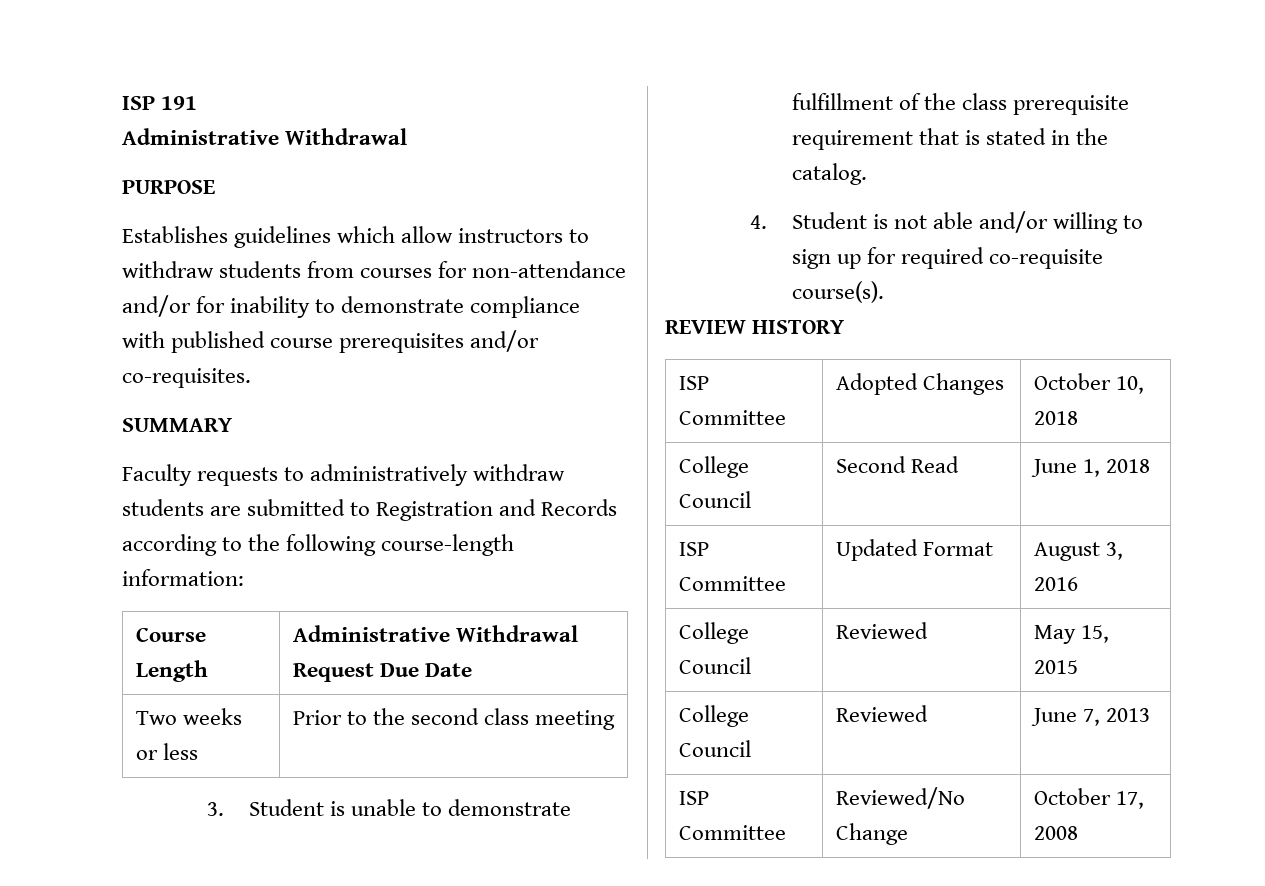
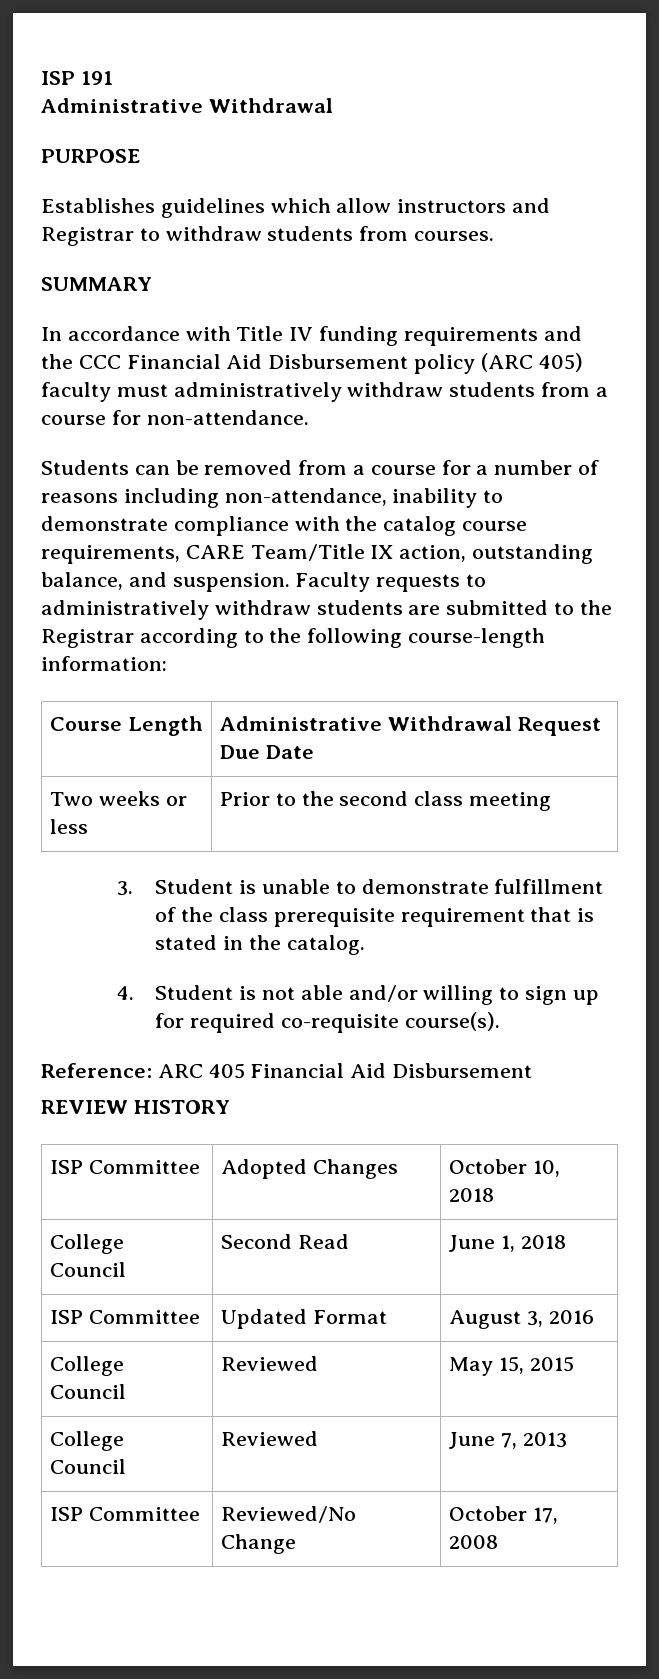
- Establishes guidelines which allow instructors to withdraw students from courses for non-attendance and/or for inability to demonstrate compliance with published course prerequisites and/or co-requisites.
+ Establishes guidelines which allow instructors and Registrar to withdraw students from courses.
  SUMMARY
- Faculty requests to administratively withdraw students are submitted to Registration and Records according to the following course-length information:
+ In accordance with Title IV funding requirements and the CCC Financial Aid Disbursement policy (ARC 405) faculty must administratively withdraw students from a course for non-attendance.
+ Students can be removed from a course for a number of reasons including non-attendance, inability to demonstrate compliance with the catalog course requirements, CARE Team/Title IX action, outstanding balance, and suspension. Faculty requests to administratively withdraw students are submitted to the Registrar according to the following course-length information:
+ Reference: ARC 405 Financial Aid Disbursement

